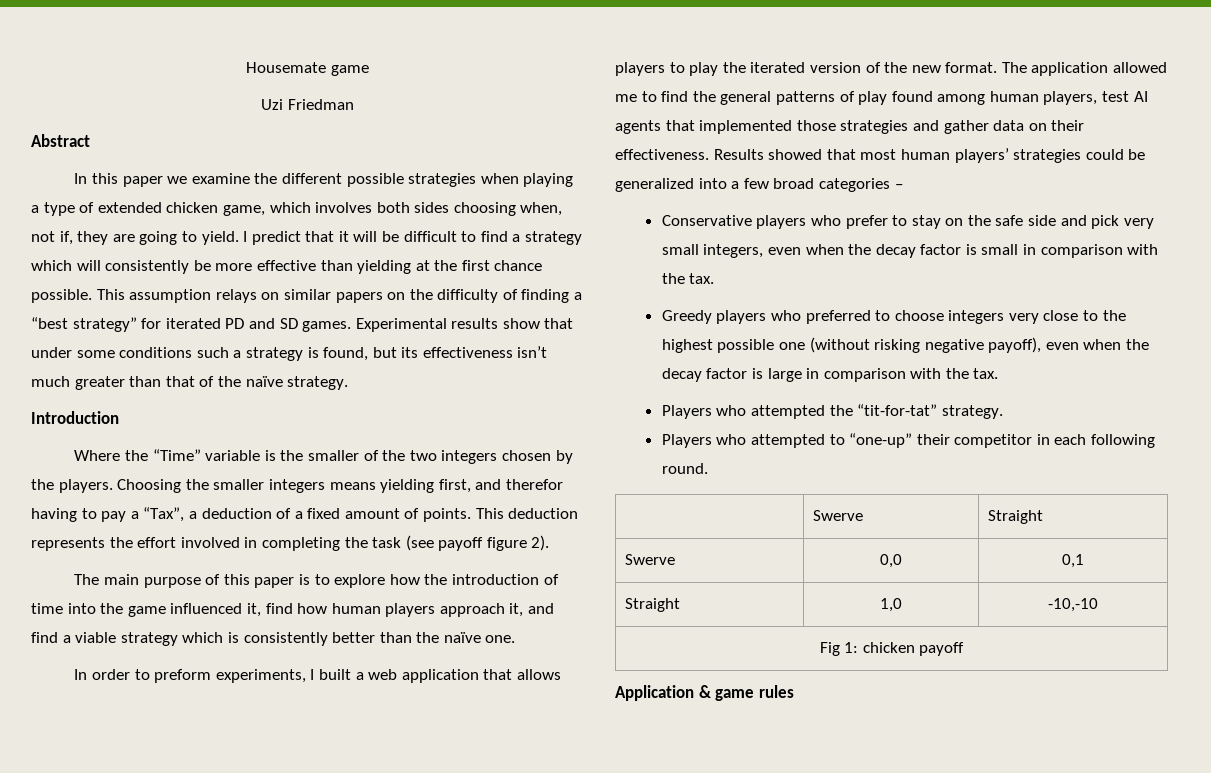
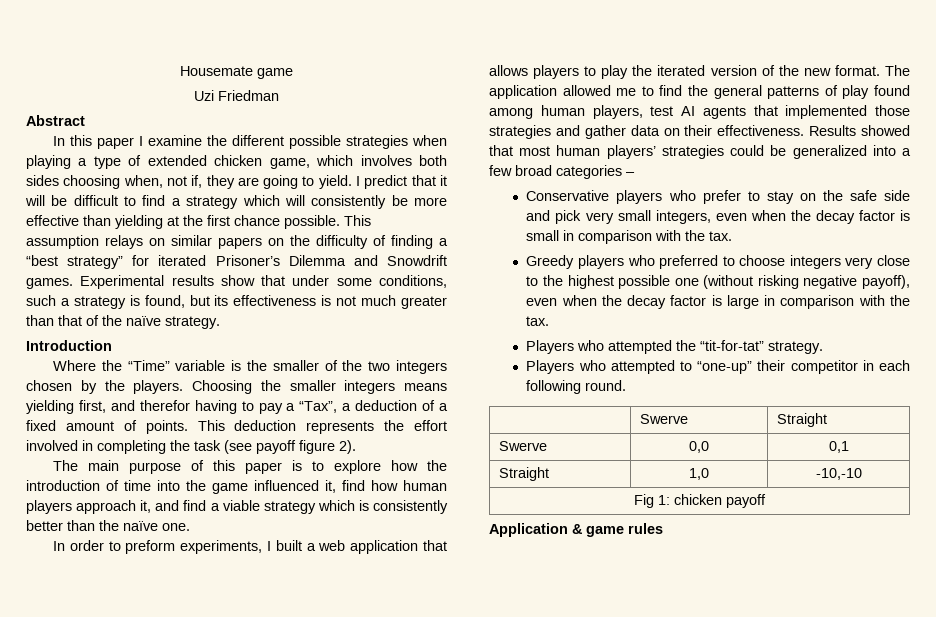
- In this paper we examine the different possible strategies when playing a type of extended chicken game, which involves both sides choosing when, not if, they are going to yield.
+ In this paper I examine the different possible strategies when playing a type of extended chicken game, which involves both sides choosing when, not if, they are going to yield.
- This assumption relays on similar papers on the difficulty of finding a “best strategy” for iterated PD and SD games.
+ This assumption relays on similar papers on the difficulty of finding a “best strategy” for iterated Prisoner’s Dilemma and Snowdrift games.
- Experimental results show that under some conditions such a strategy is found, but its effectiveness isn’t much greater than that of the naïve strategy.
+ Experimental results show that under some conditions, such a strategy is found, but its effectiveness is not much greater than that of the naïve strategy.

